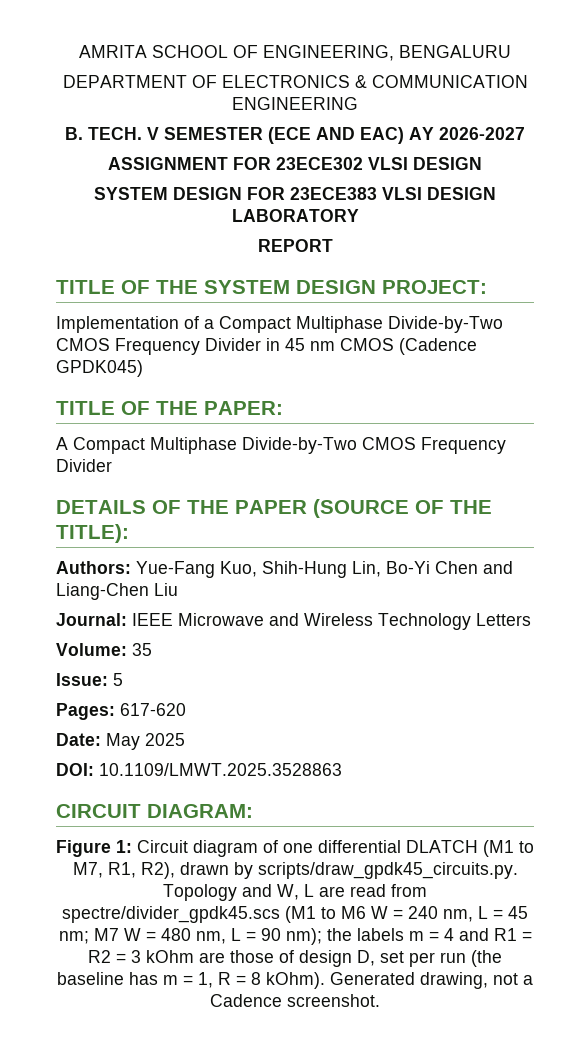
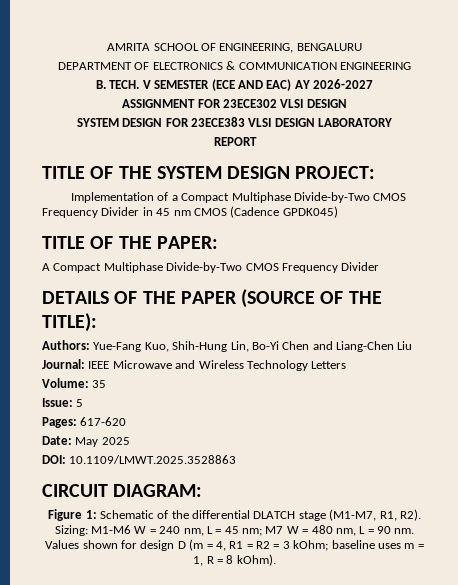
- Figure 1: Circuit diagram of one differential DLATCH (M1 to M7, R1, R2), drawn by scripts/draw_gpdk45_circuits.py. Topology and W, L are read from spectre/divider_gpdk45.scs (M1 to M6 W = 240 nm, L = 45 nm; M7 W = 480 nm, L = 90 nm); the labels m = 4 and R1 = R2 = 3 kOhm are those of design D, set per run (the baseline has m = 1, R = 8 kOhm). Generated drawing, not a Cadence screenshot.
+ Figure 1: Schematic of the differential DLATCH stage (M1-M7, R1, R2). Sizing: M1-M6 W = 240 nm, L = 45 nm; M7 W = 480 nm, L = 90 nm. Values shown for design D (m = 4, R1 = R2 = 3 kOhm; baseline uses m = 1, R = 8 kOhm).

